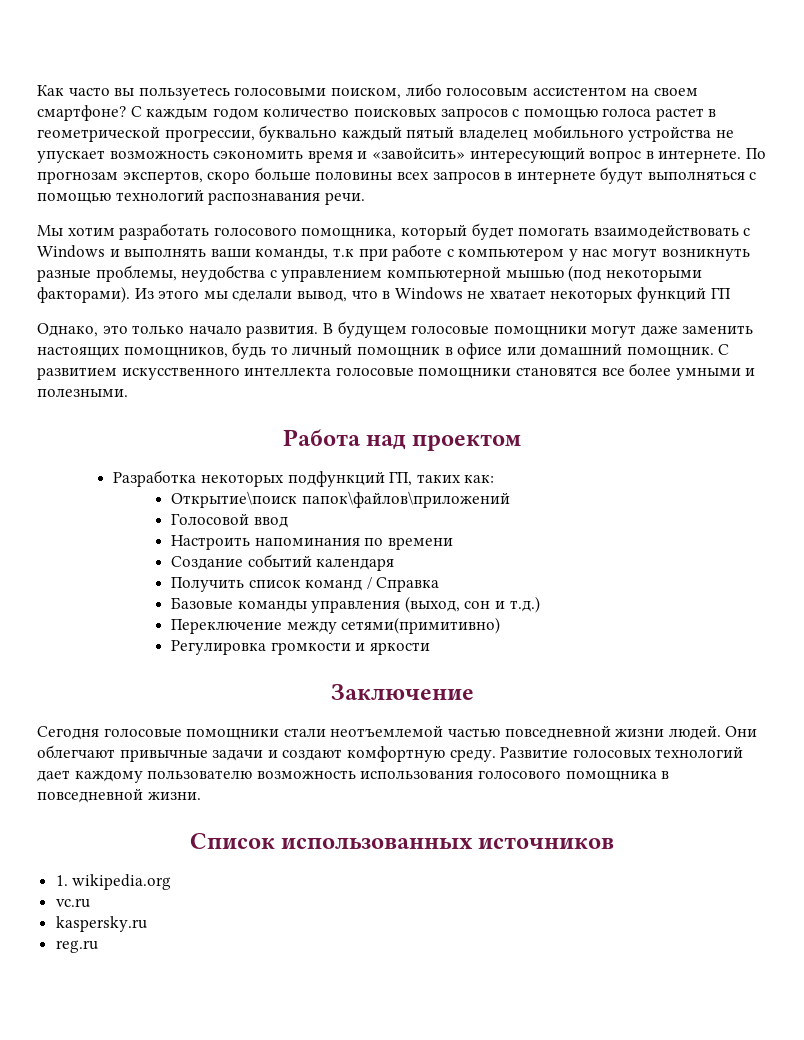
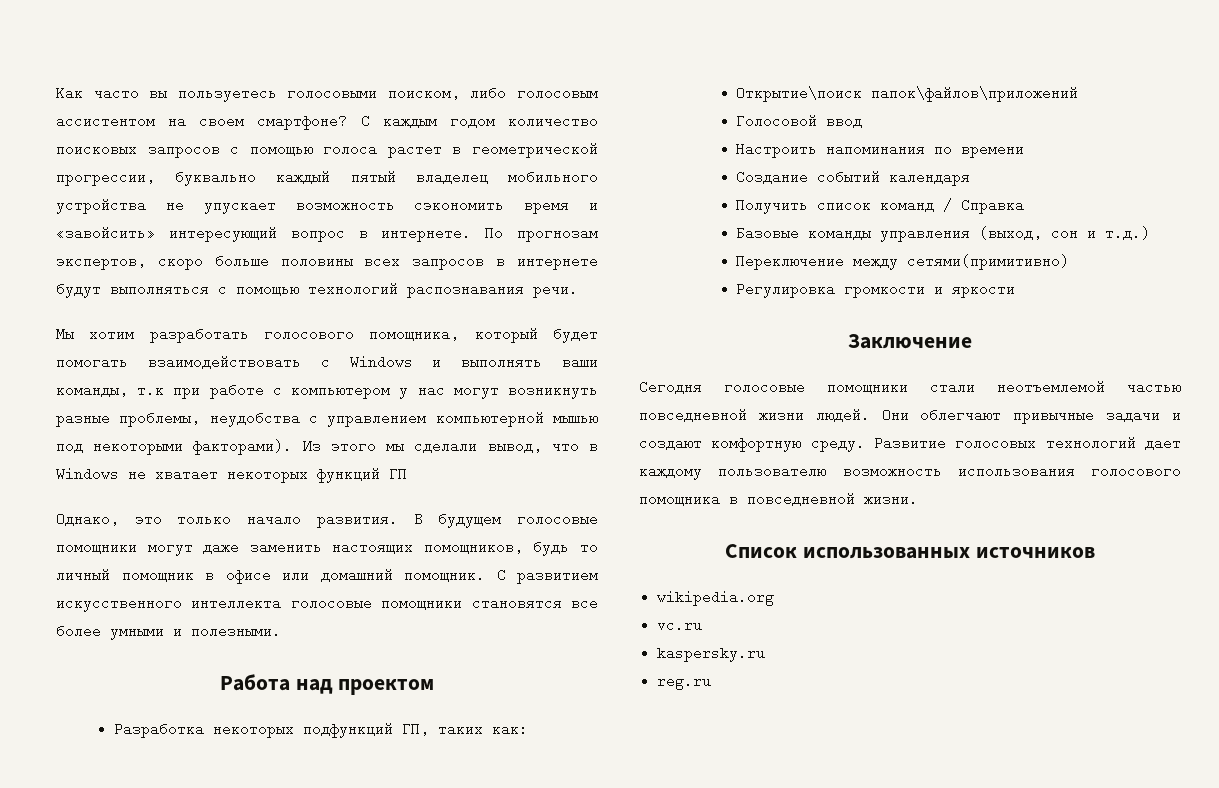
- Мы хотим разработать голосового помощника, который будет помогать взаимодействовать с Windows и выполнять ваши команды, т.к при работе с компьютером у нас могут возникнуть разные проблемы, неудобства с управлением компьютерной мышью (под некоторыми факторами).
+ Мы хотим разработать голосового помощника, который будет помогать взаимодействовать с Windows и выполнять ваши команды, т.к при работе с компьютером у нас могут возникнуть разные проблемы, неудобства с управлением компьютерной мышью под некоторыми факторами).
- 1. wikipedia.org
+ wikipedia.org

